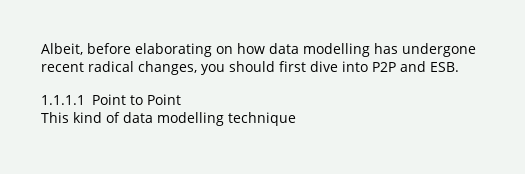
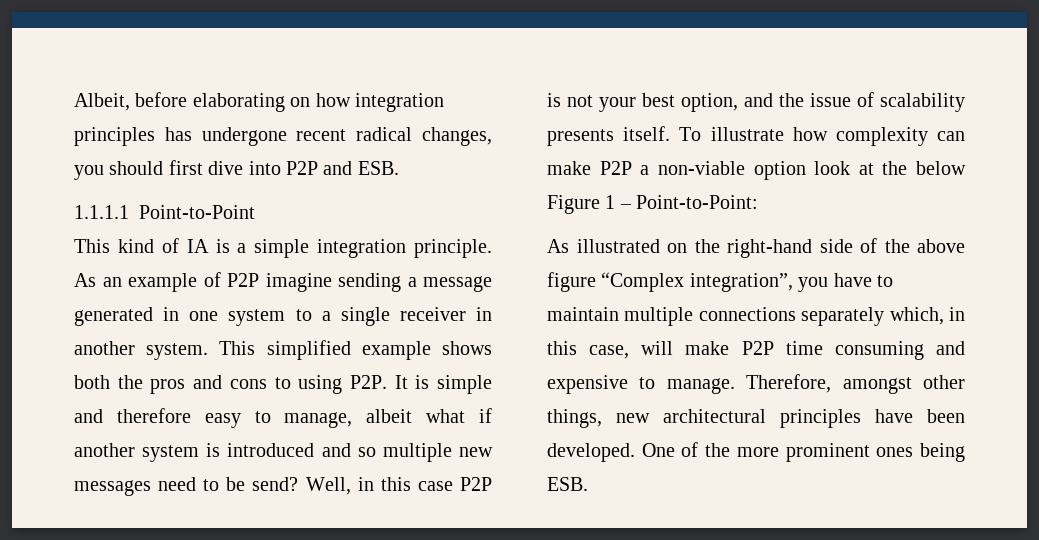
- Albeit, before elaborating on how data modelling has undergone recent radical changes, you should first dive into P2P and ESB.
+ Albeit, before elaborating on how integration principles has undergone recent radical changes, you should first dive into P2P and ESB.
- 1.1.1.1 Point to Point
+ 1.1.1.1 Point-to-Point
- This kind of data modelling technique
+ This kind of IA is a simple integration principle. As an example of P2P imagine sending a message generated in one system to a single receiver in another system. This simplified example shows both the pros and cons to using P2P. It is simple and therefore easy to manage, albeit what if another system is introduced and so multiple new messages need to be send? Well, in this case P2P is not your best option, and the issue of scalability presents itself. To illustrate how complexity can make P2P a non-viable option look at the below Figure 1 – Point-to-Point:
+ As illustrated on the right-hand side of the above figure “Complex integration”, you have to maintain multiple connections separately which, in this case, will make P2P time consuming and expensive to manage. Therefore, amongst other things, new architectural principles have been developed. One of the more prominent ones being ESB.

